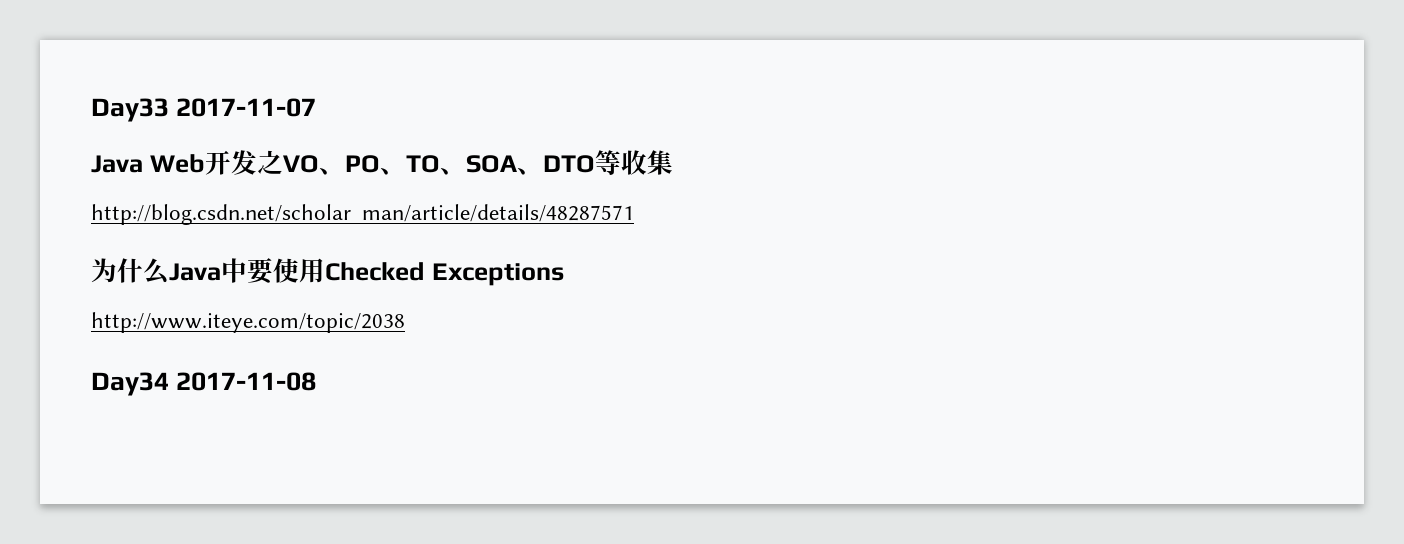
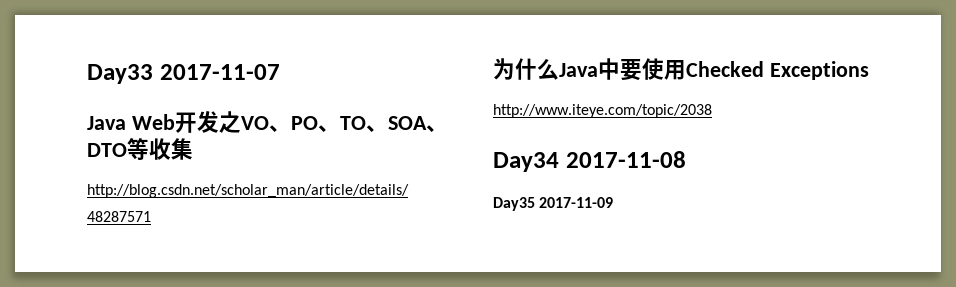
+ Day35 2017-11-09

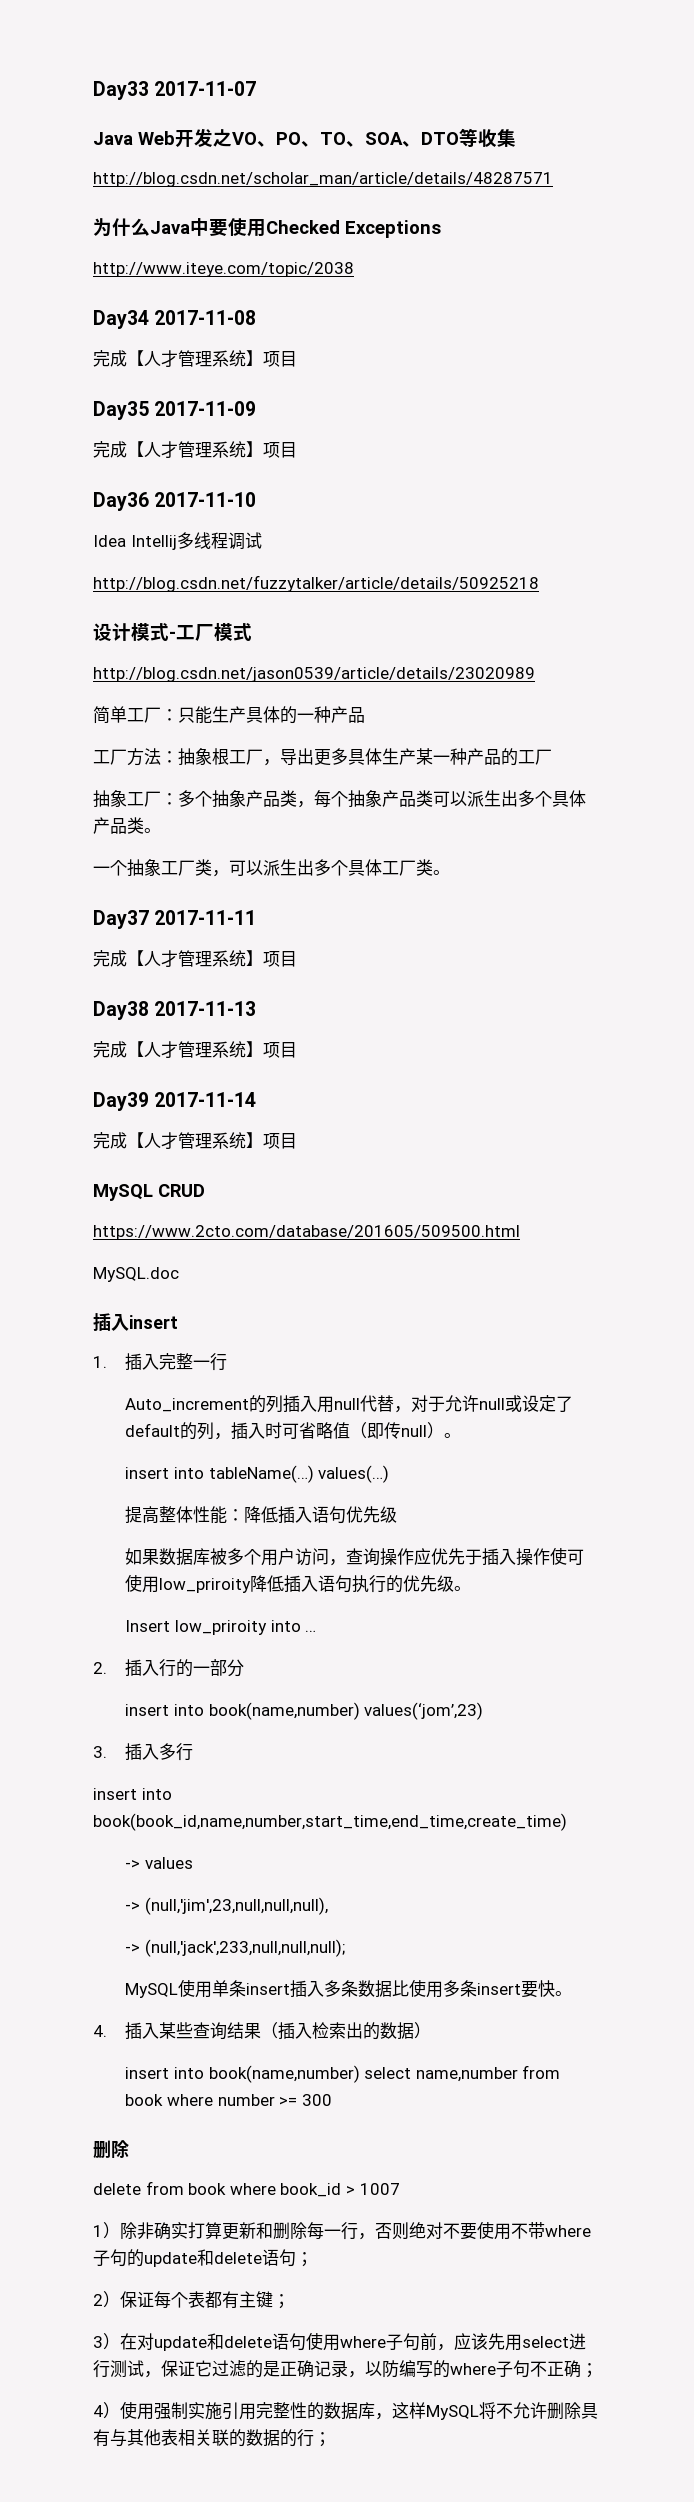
  Day34 2017-11-08
+ 完成【人才管理系统】项目
  Day35 2017-11-09
+ 完成【人才管理系统】项目
+ Day36 2017-11-10
+ Idea Intellij多线程调试
+ http://blog.csdn.net/fuzzytalker/article/details/50925218
+ 设计模式-工厂模式
+ http://blog.csdn.net/jason0539/article/details/23020989
+ 简单工厂：只能生产具体的一种产品
+ 工厂方法：抽象根工厂，导出更多具体生产某一种产品的工厂
+ 抽象工厂：多个抽象产品类，每个抽象产品类可以派生出多个具体产品类。
+ 一个抽象工厂类，可以派生出多个具体工厂类。
+ Day37 2017-11-11
+ 完成【人才管理系统】项目
+ Day38 2017-11-13
+ 完成【人才管理系统】项目
+ Day39 2017-11-14
+ 完成【人才管理系统】项目
+ MySQL CRUD
+ https://www.2cto.com/database/201605/509500.html
+ MySQL.doc
+ 插入insert
+ 1.插入完整一行
+ Auto_increment的列插入用null代替，对于允许null或设定了default的列，插入时可省略值（即传null）。
+ insert into tableName(…) values(…)
+ 提高整体性能：降低插入语句优先级
+ 如果数据库被多个用户访问，查询操作应优先于插入操作使可使用low_priroity降低插入语句执行的优先级。
+ Insert low_priroity into …
+ 2.插入行的一部分
+ insert into book(name,number) values(‘jom’,23)
+ 3.插入多行
+ insert into book(book_id,name,number,start_time,end_time,create_time)
+ -> values
+ -> (null,'jim',23,null,null,null),
+ -> (null,'jack',233,null,null,null);
+ MySQL使用单条insert插入多条数据比使用多条insert要快。
+ 4.插入某些查询结果（插入检索出的数据）
+ insert into book(name,number) select name,number from book where number >= 300
+ 删除
+ delete from book where book_id > 1007
+ 1）除非确实打算更新和删除每一行，否则绝对不要使用不带where子句的update和delete语句；
+ 2）保证每个表都有主键；
+ 3）在对update和delete语句使用where子句前，应该先用select进行测试，保证它过滤的是正确记录，以防编写的where子句不正确；
+ 4）使用强制实施引用完整性的数据库，这样MySQL将不允许删除具有与其他表相关联的数据的行；

